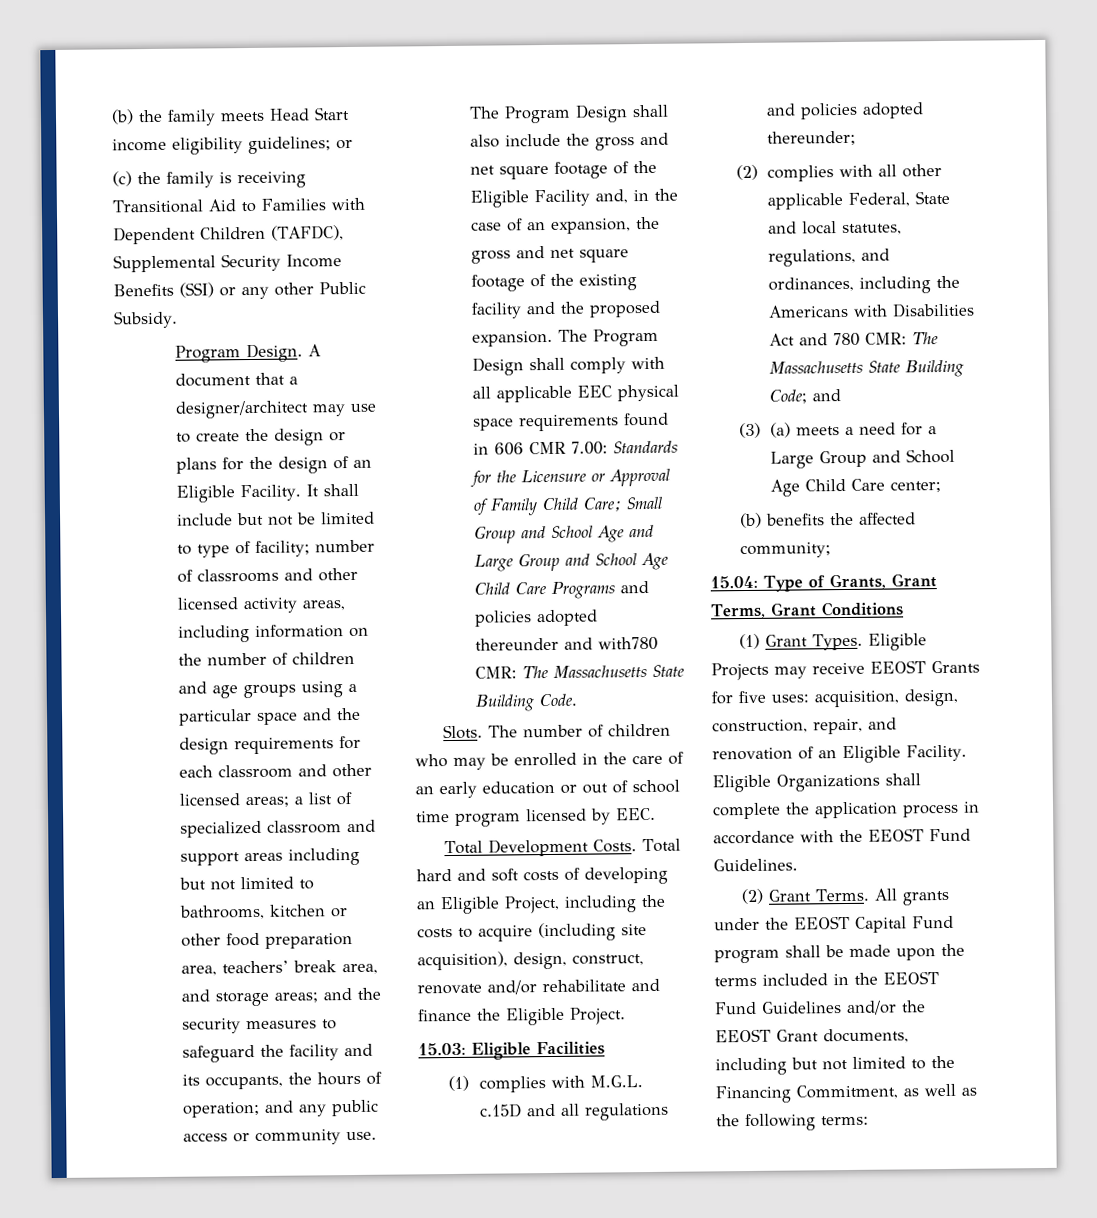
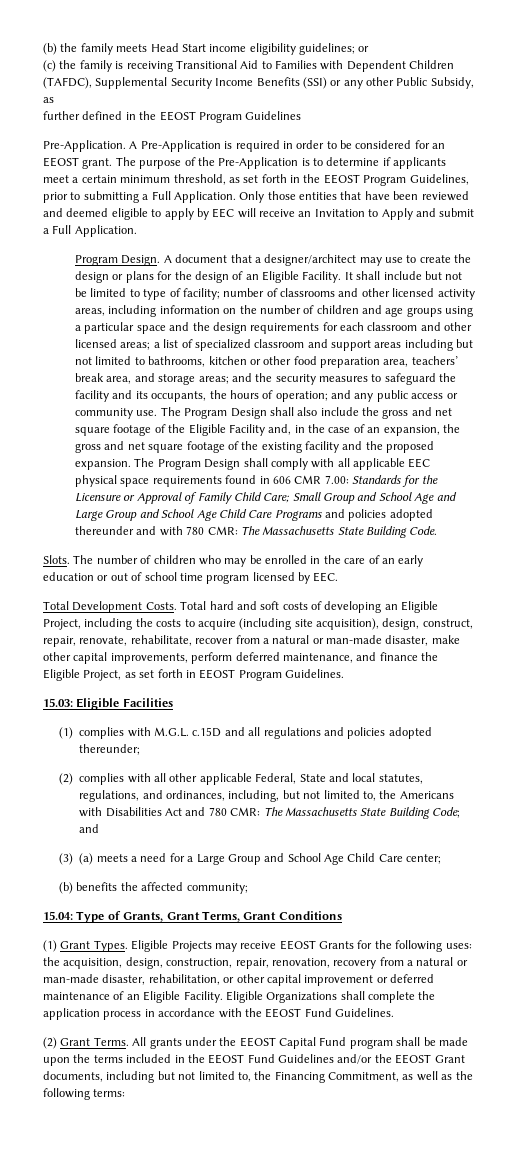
- (c) the family is receiving Transitional Aid to Families with Dependent Children (TAFDC), Supplemental Security Income Benefits (SSI) or any other Public Subsidy.
+ (c) the family is receiving Transitional Aid to Families with Dependent Children (TAFDC), Supplemental Security Income Benefits (SSI) or any other Public Subsidy, as
+ further defined in the EEOST Program Guidelines
+ Pre-Application. A Pre-Application is required in order to be considered for an EEOST grant. The purpose of the Pre-Application is to determine if applicants meet a certain minimum threshold, as set forth in the EEOST Program Guidelines, prior to submitting a Full Application. Only those entities that have been reviewed and deemed eligible to apply by EEC will receive an Invitation to Apply and submit a Full Application.
- The Program Design shall comply with all applicable EEC physical space requirements found in 606 CMR 7.00: Standards for the Licensure or Approval of Family Child Care; Small Group and School Age and Large Group and School Age Child Care Programs and policies adopted thereunder and with780 CMR: The Massachusetts State Building Code.
+ The Program Design shall comply with all applicable EEC physical space requirements found in 606 CMR 7.00: Standards for the Licensure or Approval of Family Child Care; Small Group and School Age and Large Group and School Age Child Care Programs and policies adopted thereunder and with 780 CMR: The Massachusetts State Building Code.
- Total hard and soft costs of developing an Eligible Project, including the costs to acquire (including site acquisition), design, construct, renovate and/or rehabilitate and finance the Eligible Project.
+ Total hard and soft costs of developing an Eligible Project, including the costs to acquire (including site acquisition), design, construct, repair, renovate, rehabilitate, recover from a natural or man-made disaster, make other capital improvements, perform deferred maintenance, and finance the Eligible Project, as set forth in EEOST Program Guidelines.
- (2) complies with all other applicable Federal, State and local statutes, regulations, and ordinances, including the Americans with Disabilities Act and 780 CMR: The Massachusetts State Building Code; and
+ (2) complies with all other applicable Federal, State and local statutes, regulations, and ordinances, including, but not limited to, the Americans with Disabilities Act and 780 CMR: The Massachusetts State Building Code; and
- Eligible Projects may receive EEOST Grants for five uses: acquisition, design, construction, repair, and renovation of an Eligible Facility.
+ Eligible Projects may receive EEOST Grants for the following uses: the acquisition, design, construction, repair, renovation, recovery from a natural or man-made disaster, rehabilitation, or other capital improvement or deferred maintenance of an Eligible Facility.
- All grants under the EEOST Capital Fund program shall be made upon the terms included in the EEOST Fund Guidelines and/or the EEOST Grant documents, including but not limited to the Financing Commitment, as well as the following terms:
+ All grants under the EEOST Capital Fund program shall be made upon the terms included in the EEOST Fund Guidelines and/or the EEOST Grant documents, including but not limited to, the Financing Commitment, as well as the following terms:

